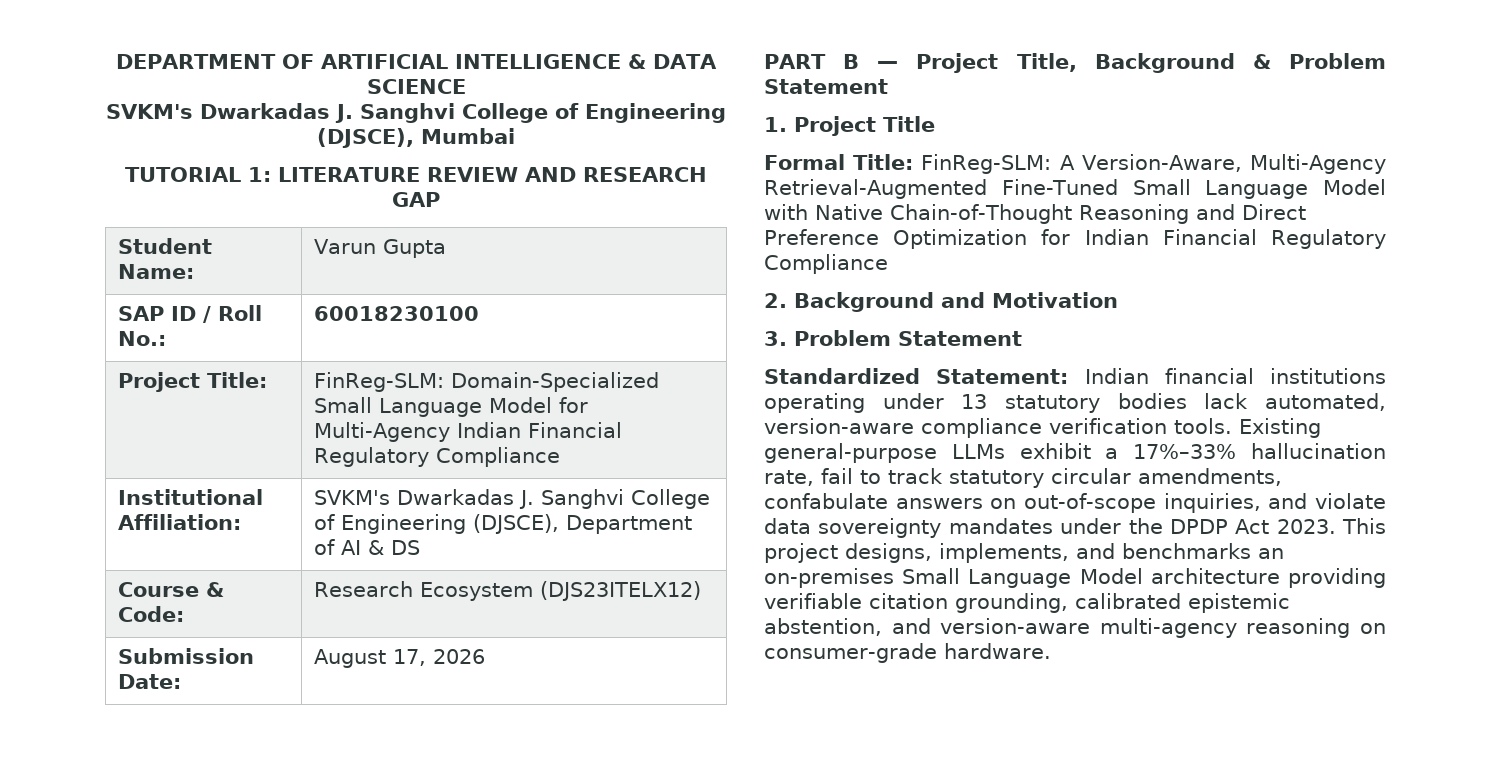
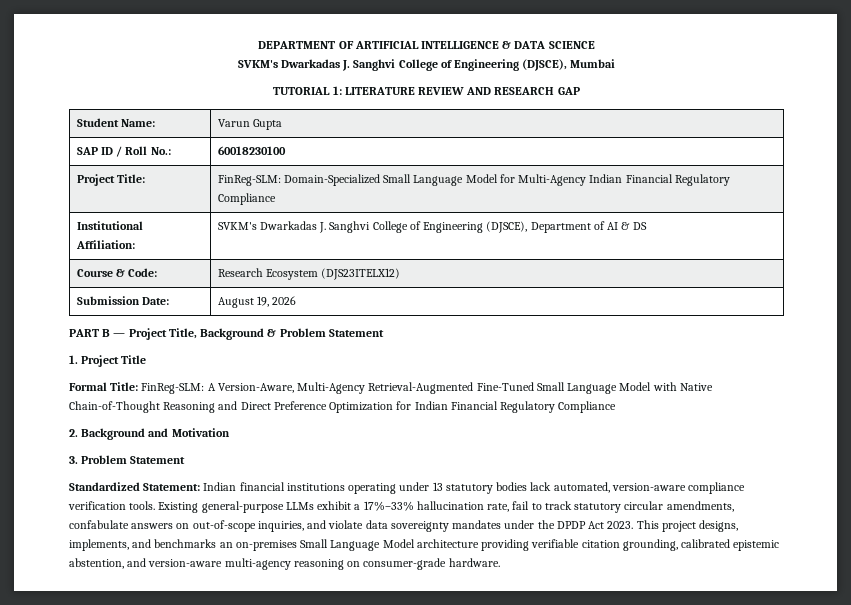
- Submission Date: | August 17, 2026
+ Submission Date: | August 19, 2026

